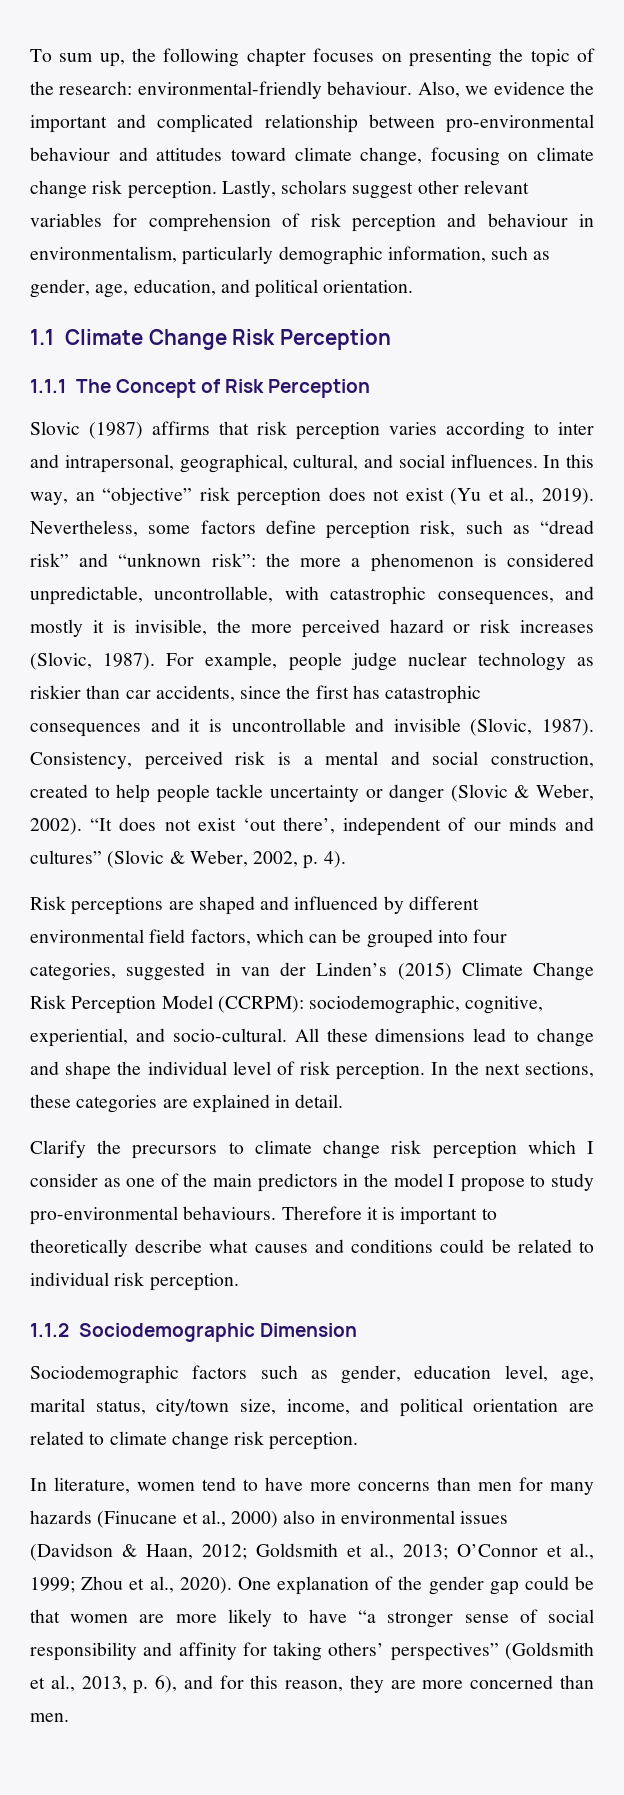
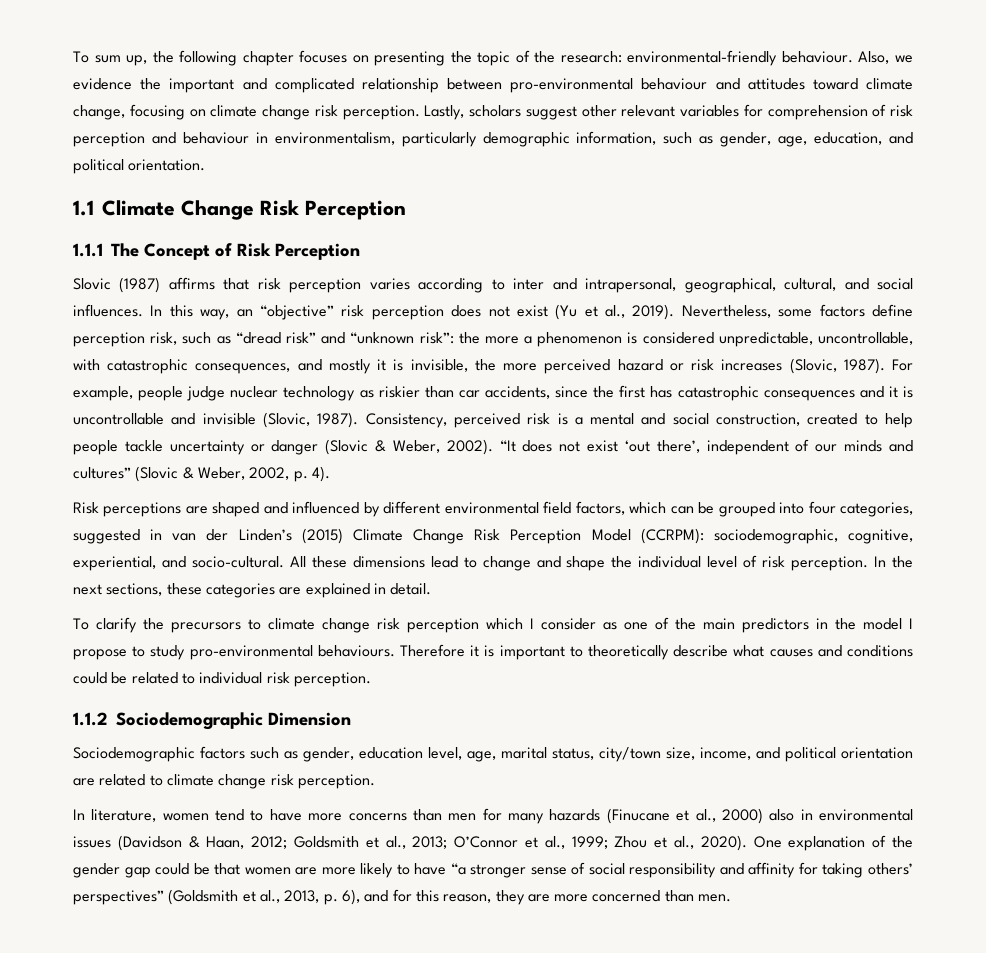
- Clarify the precursors to climate change risk perception which I consider as one of the main predictors in the model I propose to study pro-environmental behaviours.
+ To clarify the precursors to climate change risk perception which I consider as one of the main predictors in the model I propose to study pro-environmental behaviours.

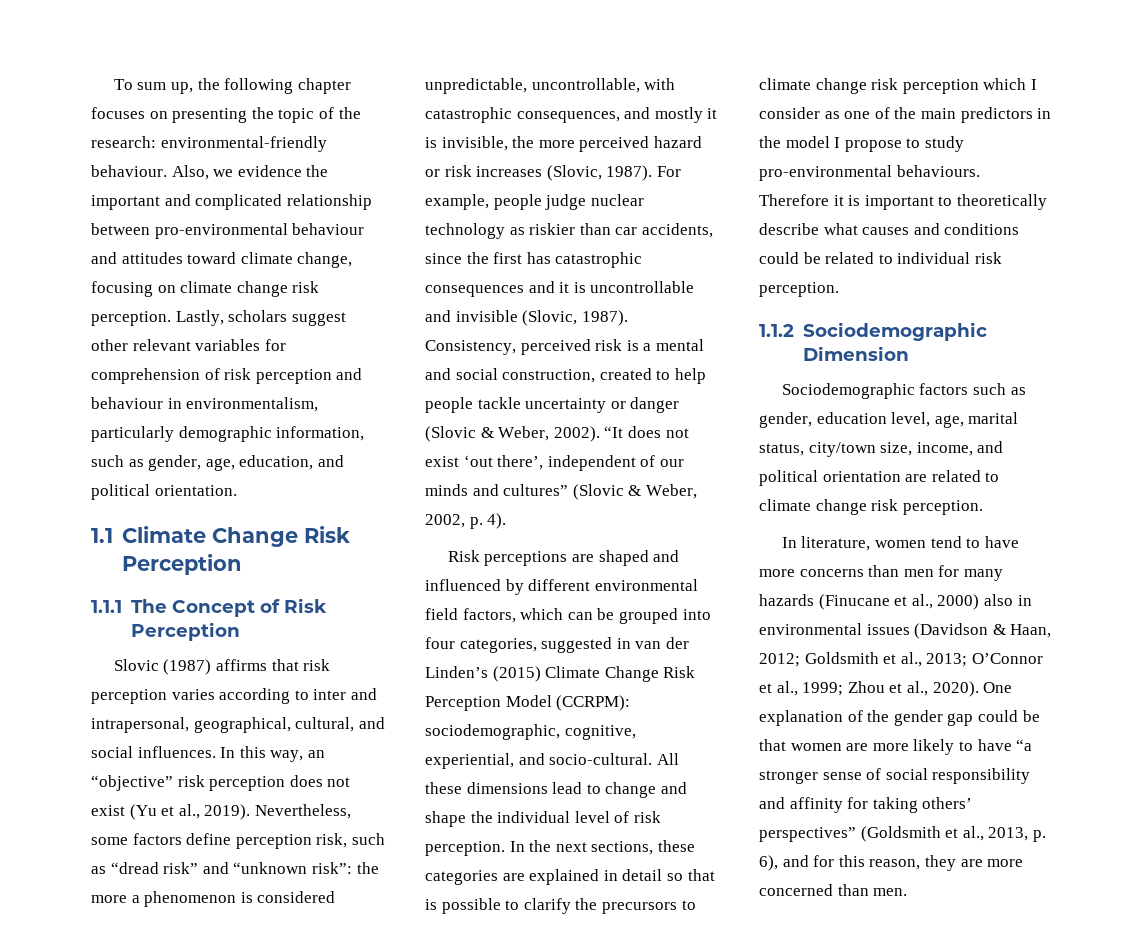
- In the next sections, these categories are explained in detail.
- To clarify the precursors to climate change risk perception which I consider as one of the main predictors in the model I propose to study pro-environmental behaviours.
+ In the next sections, these categories are explained in detail so that is possible to clarify the precursors to climate change risk perception which I consider as one of the main predictors in the model I propose to study pro-environmental behaviours.

